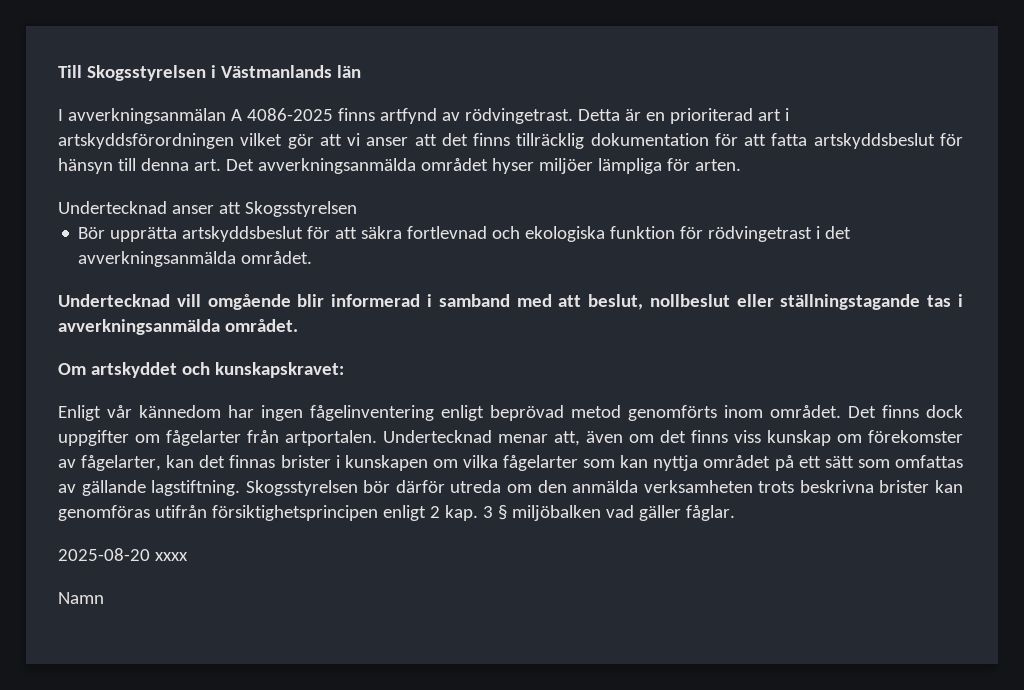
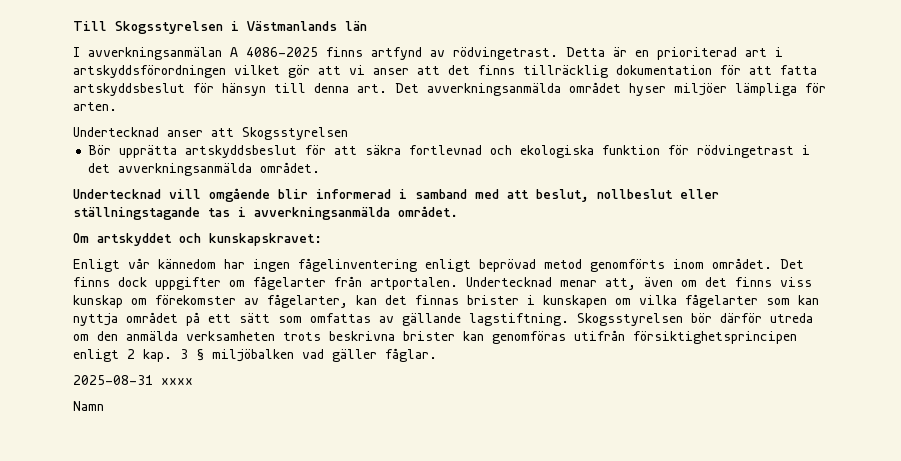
- 2025-08-20 xxxx
+ 2025-08-31 xxxx

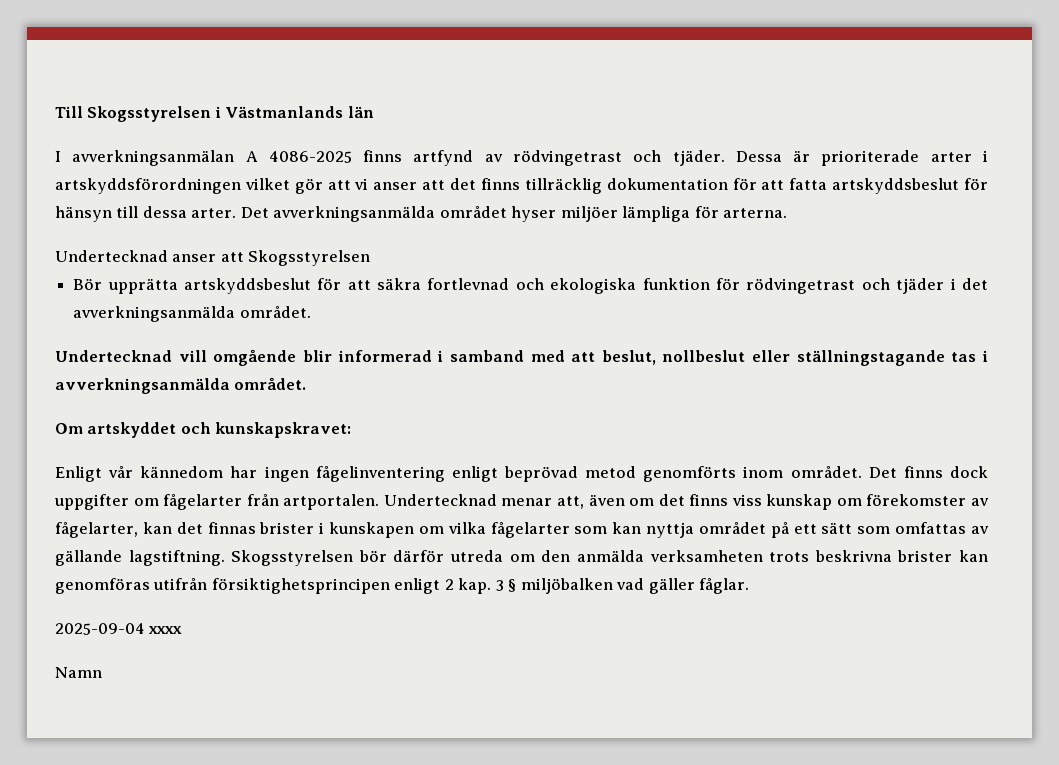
- I avverkningsanmälan A 4086-2025 finns artfynd av rödvingetrast. Detta är en prioriterad art i artskyddsförordningen vilket gör att vi anser att det finns tillräcklig dokumentation för att fatta artskyddsbeslut för hänsyn till denna art. Det avverkningsanmälda området hyser miljöer lämpliga för arten.
+ I avverkningsanmälan A 4086-2025 finns artfynd av rödvingetrast och tjäder. Dessa är prioriterade arter i artskyddsförordningen vilket gör att vi anser att det finns tillräcklig dokumentation för att fatta artskyddsbeslut för hänsyn till dessa arter. Det avverkningsanmälda området hyser miljöer lämpliga för arterna.
- Bör upprätta artskyddsbeslut för att säkra fortlevnad och ekologiska funktion för rödvingetrast i det avverkningsanmälda området.
+ Bör upprätta artskyddsbeslut för att säkra fortlevnad och ekologiska funktion för rödvingetrast och tjäder i det avverkningsanmälda området.
- 2025-08-31 xxxx
+ 2025-09-04 xxxx

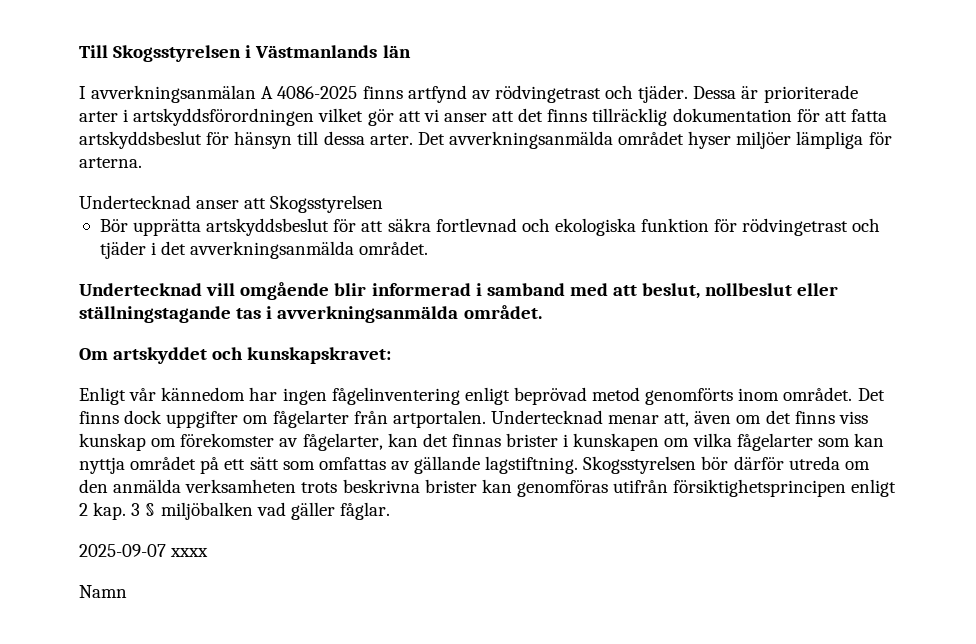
- 2025-09-04 xxxx
+ 2025-09-07 xxxx

